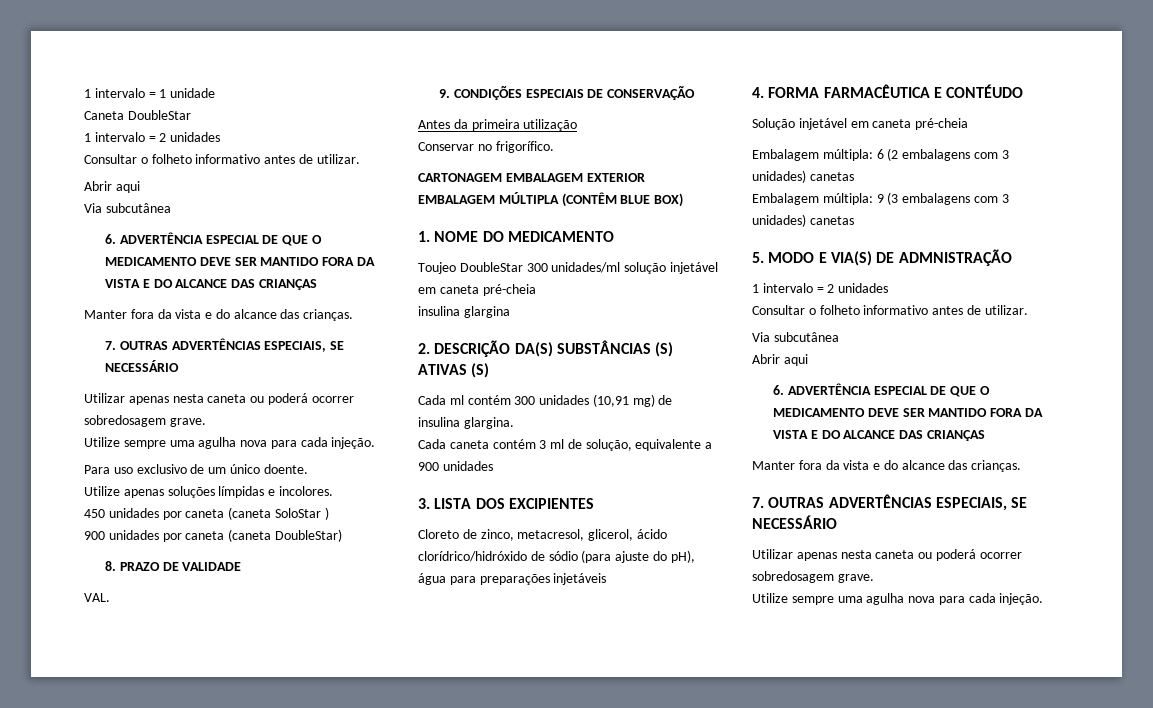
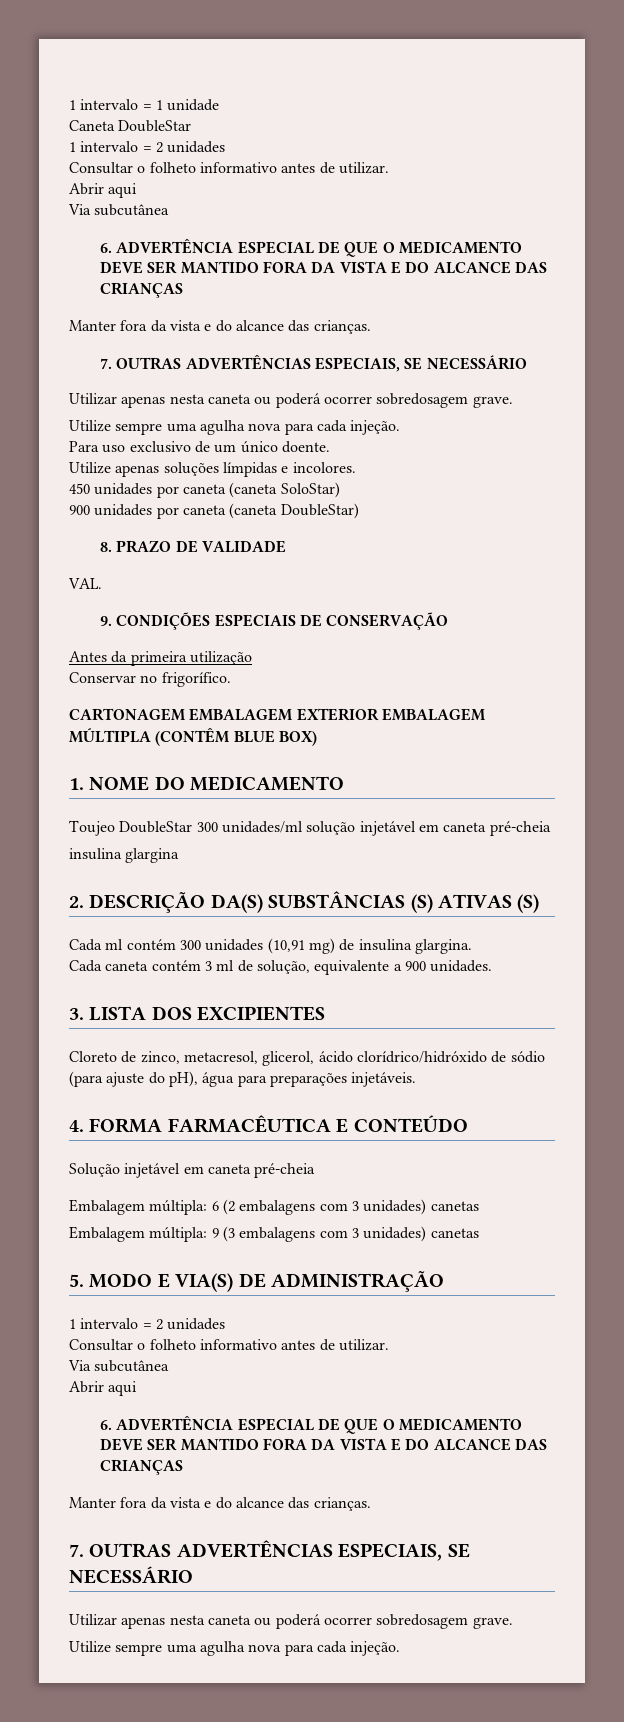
- 450 unidades por caneta (caneta SoloStar )
+ 450 unidades por caneta (caneta SoloStar)
- Cada caneta contém 3 ml de solução, equivalente a 900 unidades
+ Cada caneta contém 3 ml de solução, equivalente a 900 unidades.
- Cloreto de zinco, metacresol, glicerol, ácido clorídrico/hidróxido de sódio (para ajuste do pH), água para preparações injetáveis
+ Cloreto de zinco, metacresol, glicerol, ácido clorídrico/hidróxido de sódio (para ajuste do pH), água para preparações injetáveis.
- 4. FORMA FARMACÊUTICA E CONTÉUDO
+ 4. FORMA FARMACÊUTICA E CONTEÚDO
- 5. MODO E VIA(S) DE ADMNISTRAÇÃO
+ 5. MODO E VIA(S) DE ADMINISTRAÇÃO

